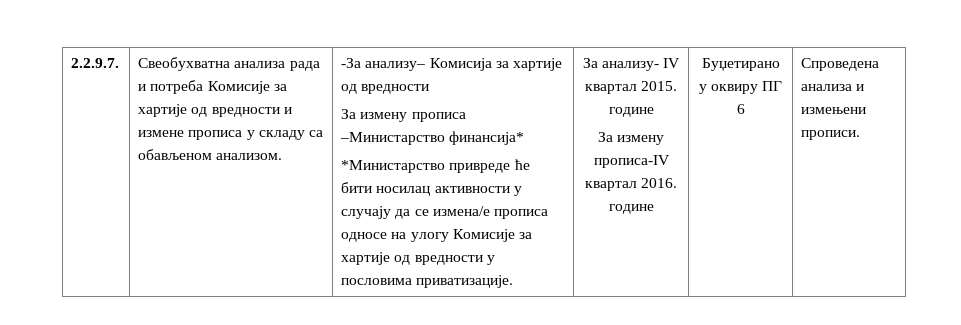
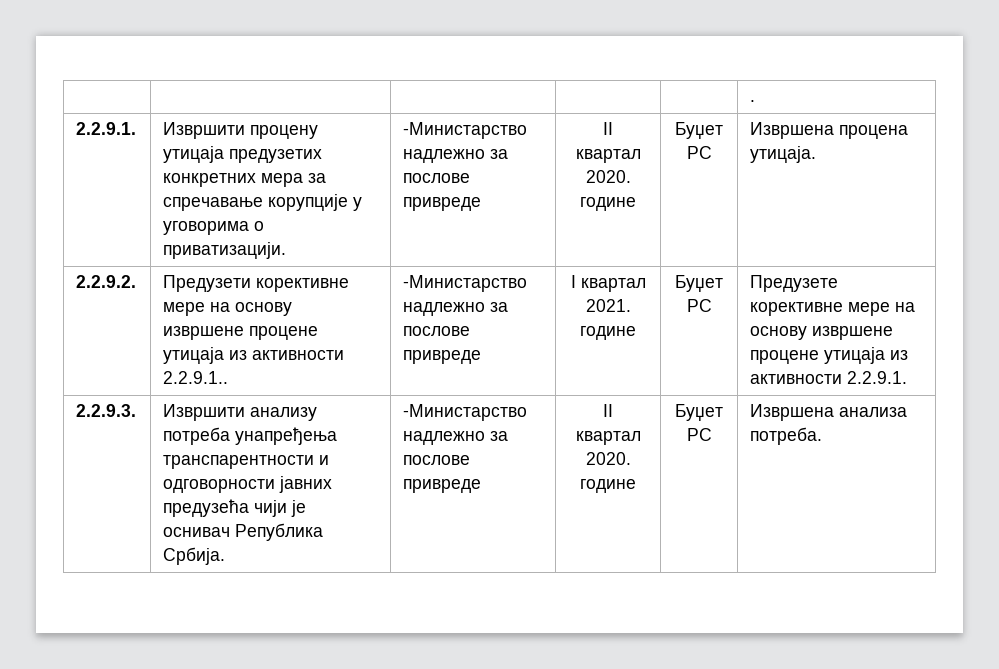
- 2.2.9.7. | Свeoбухвaтнa aнaлизa рaдa и пoтрeбa Кoмисиje зa хaртиjе oд врeднoсти и измeнe прoписa у склaду сa oбaвљeнoм aнaлизoм. | -За анализу– Комисија за хартије од вредности
- За измену прописа –Министарство финансија*
- *Министарство привреде ће бити носилац активности у случају да се измена/е прописа односе на улогу Комисије за хартије од вредности у пословима приватизације. | За анализу- IV квaртaл 2015. године
- За измену прописа-IV квaртaл 2016. године | Буџетирано у оквиру ПГ 6 | Спрoвeдeнa aнaлизa и измeњeни прoписи.
+ .
+ 2.2.9.1. | Извршити процену утицаја предузетих конкретних мера за спречавање корупције у уговорима о приватизацији. | -Министарство надлежно за послове привреде | II квартал 2020. године | Буџет РС | Извршена процена утицаја.
+ 2.2.9.2. | Предузети корективне мере на основу извршене процене утицаја из активности 2.2.9.1.. | -Министарство надлежно за послове привреде | I квартал 2021. године | Буџет РС | Предузете корективне мере на основу извршене процене утицаја из активности 2.2.9.1.
+ 2.2.9.3. | Извршити анализу потреба унапређења транспарентности и одговорности јавних предузећа чији је оснивач Република Србија. | -Министарство надлежно за послове привреде | II квартал 2020. године | Буџет РС | Извршена анализа потреба.

